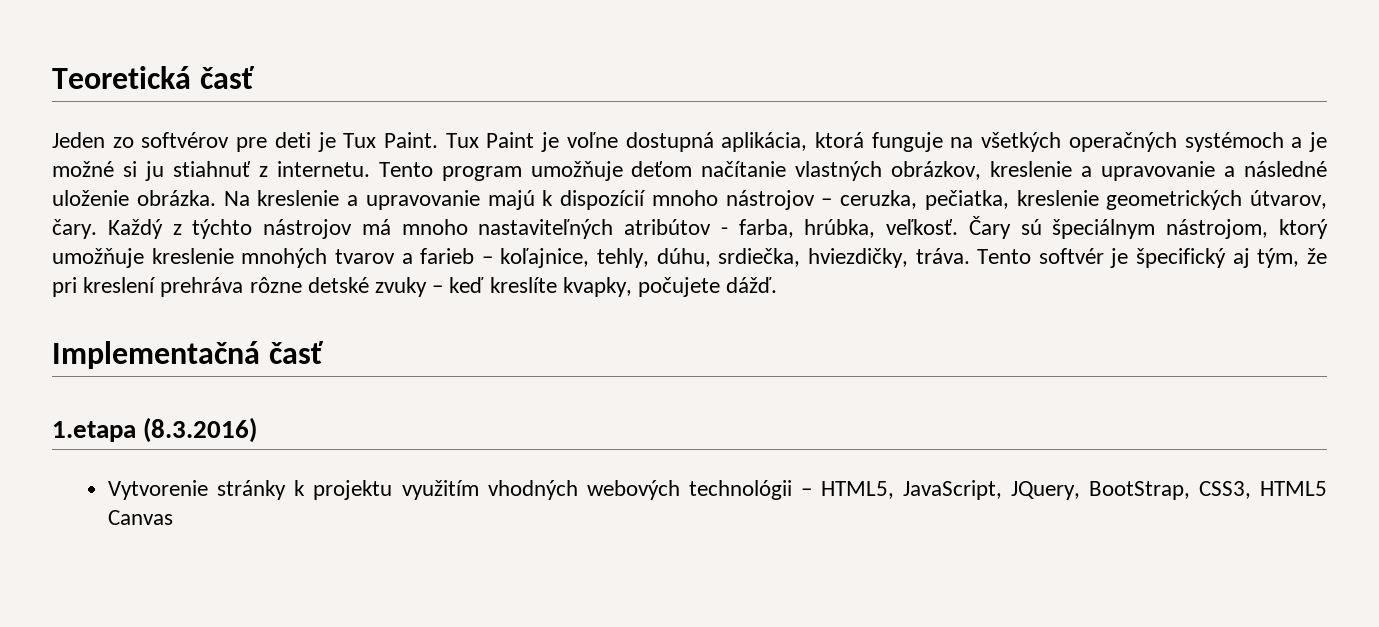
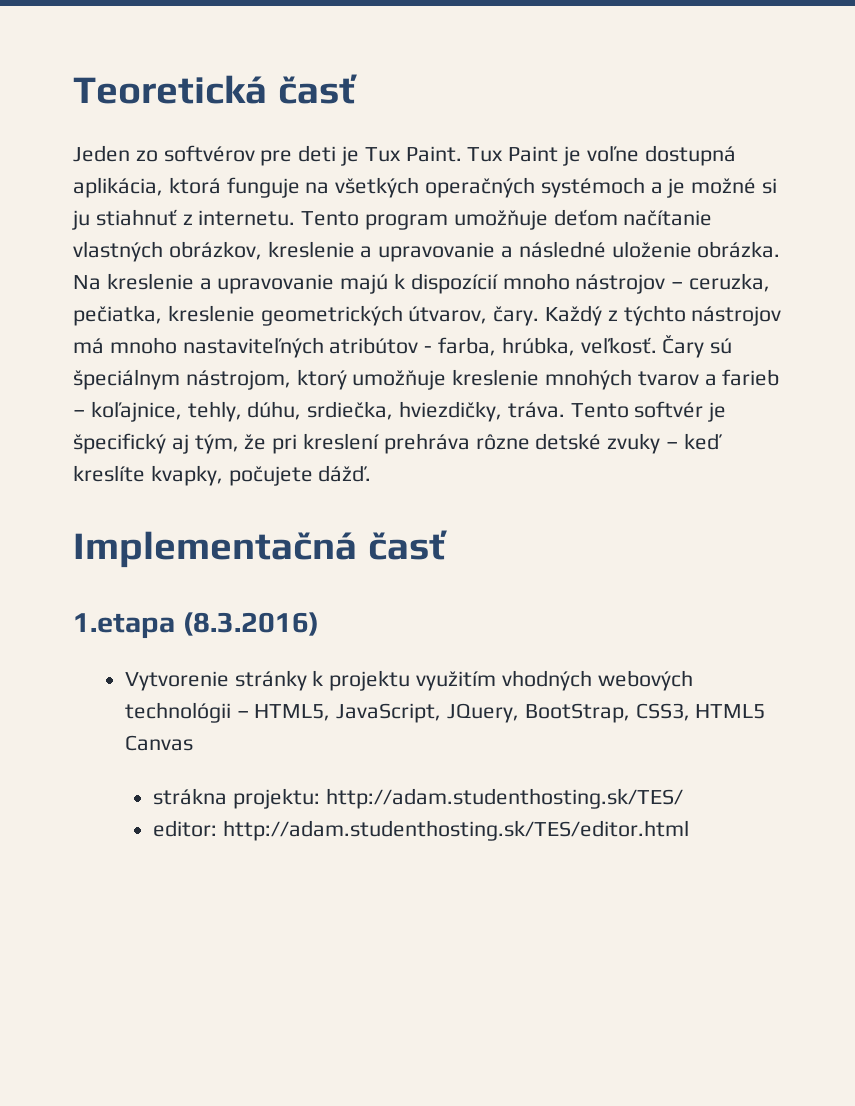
+ strákna projektu: http://adam.studenthosting.sk/TES/
+ editor: http://adam.studenthosting.sk/TES/editor.html

